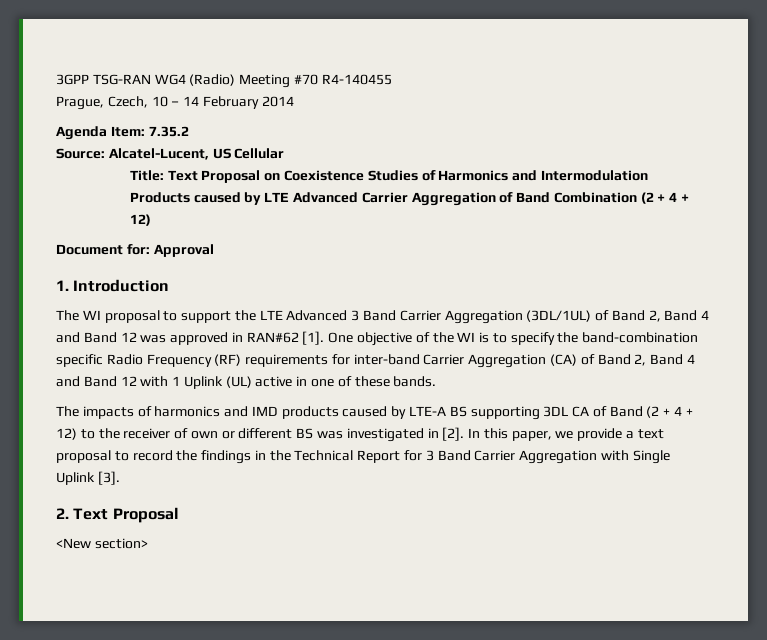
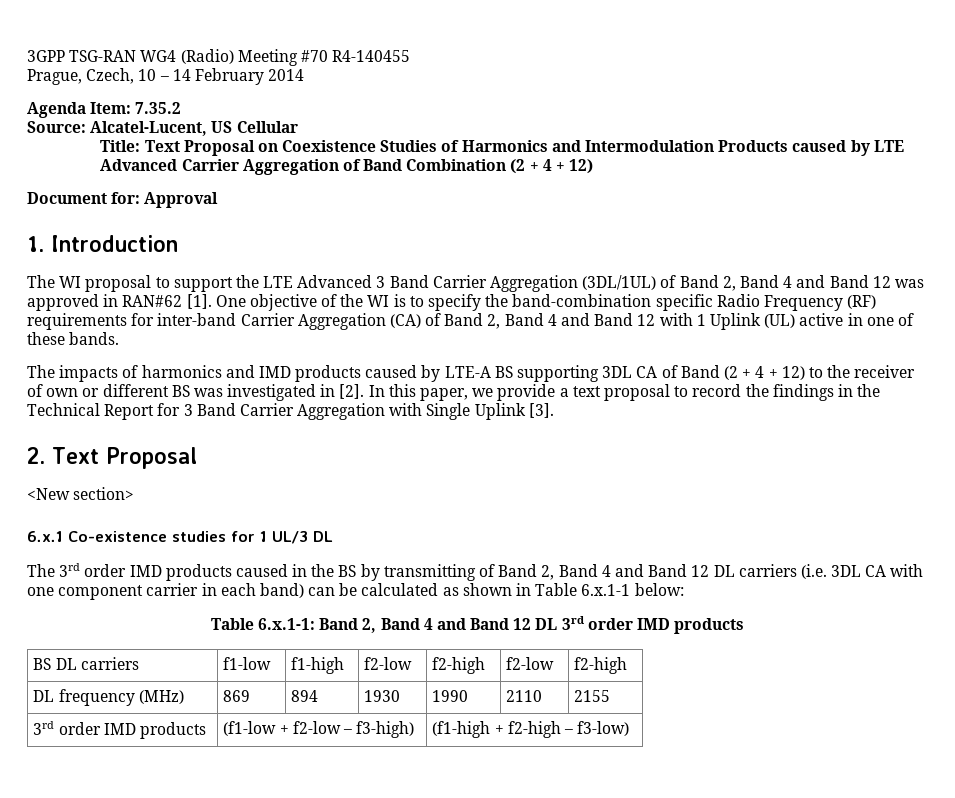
+ 6.x.1 Co-existence studies for 1 UL/3 DL
+ The 3rd order IMD products caused in the BS by transmitting of Band 2, Band 4 and Band 12 DL carriers (i.e. 3DL CA with one component carrier in each band) can be calculated as shown in Table 6.x.1-1 below:
+ Table 6.x.1-1: Band 2, Band 4 and Band 12 DL 3rd order IMD products
+ BS DL carriers | f1-low | f1-high | f2-low | f2-high | f2-low | f2-high
+ DL frequency (MHz) | 869 | 894 | 1930 | 1990 | 2110 | 2155
+ 3rd order IMD products | (f1-low + f2-low – f3-high) | (f1-high + f2-high – f3-low)

